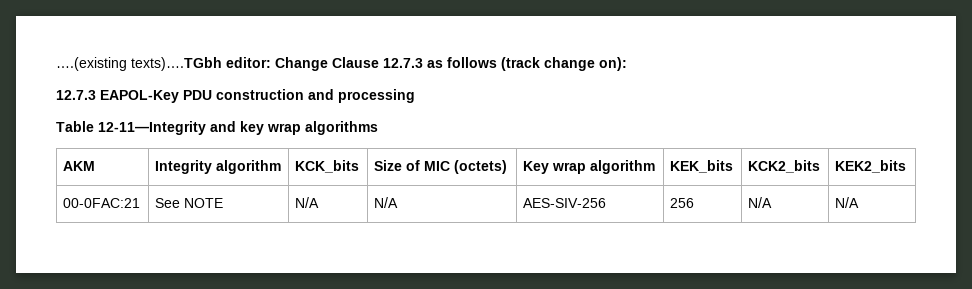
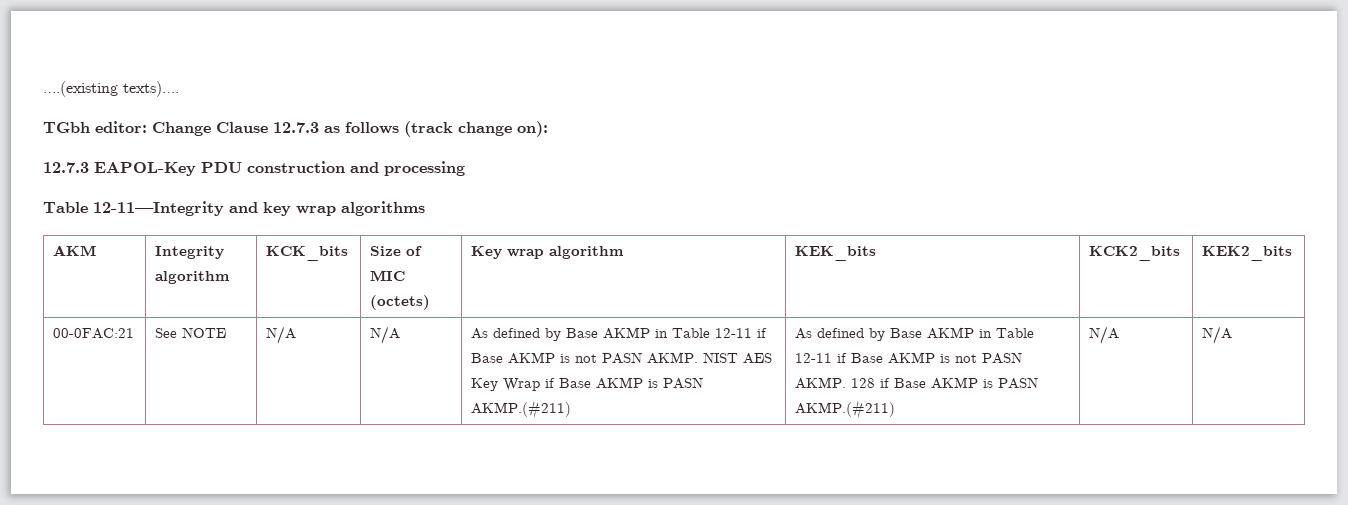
- ….(existing texts)….TGbh editor: Change Clause 12.7.3 as follows (track change on):
+ ….(existing texts)….
+ TGbh editor: Change Clause 12.7.3 as follows (track change on):
- AES-SIV-256 | 256
+ As defined by Base AKMP in Table 12-11 if Base AKMP is not PASN AKMP. NIST AES Key Wrap if Base AKMP is PASN AKMP.(#211) | As defined by Base AKMP in Table 12-11 if Base AKMP is not PASN AKMP. 128 if Base AKMP is PASN AKMP.(#211)

